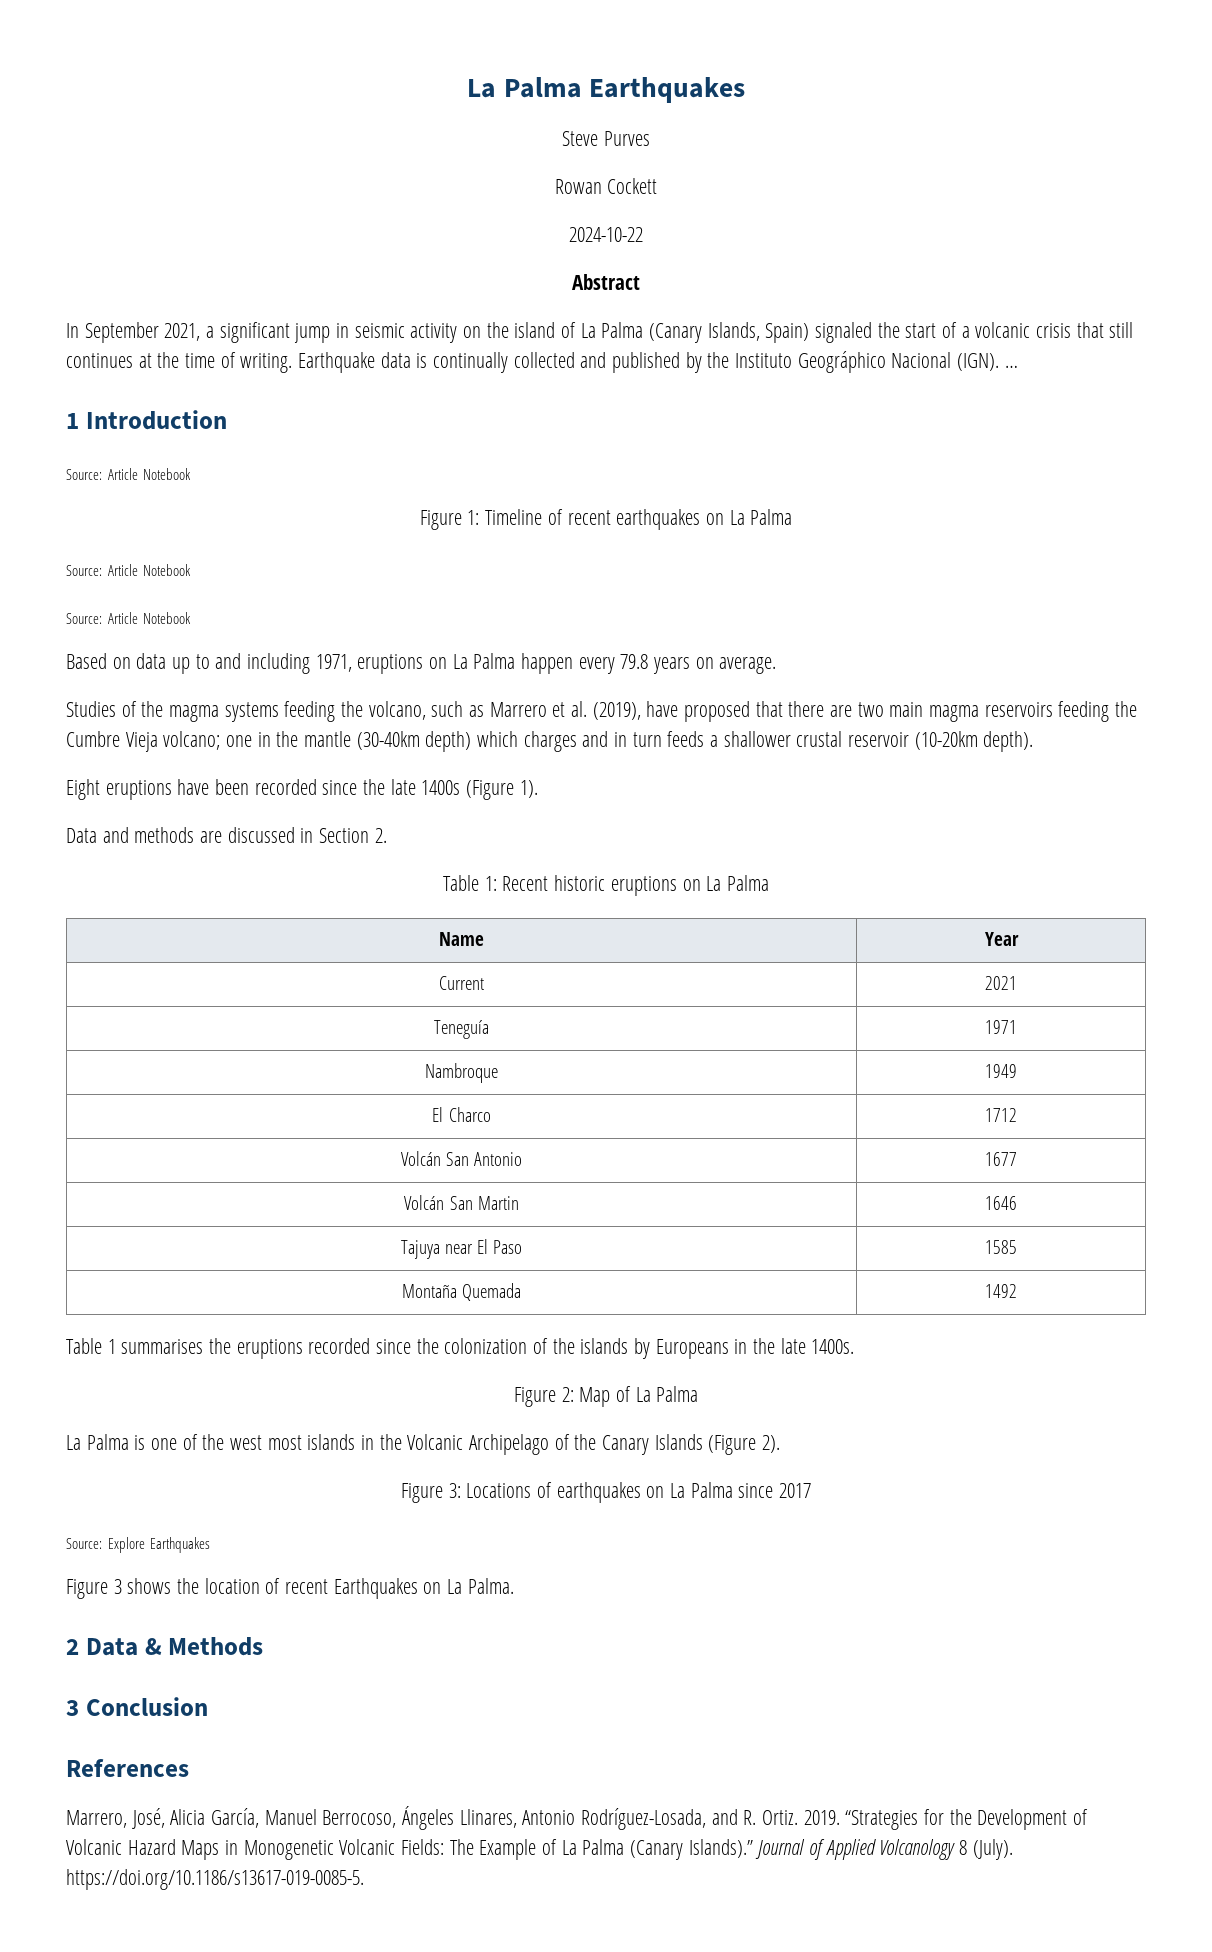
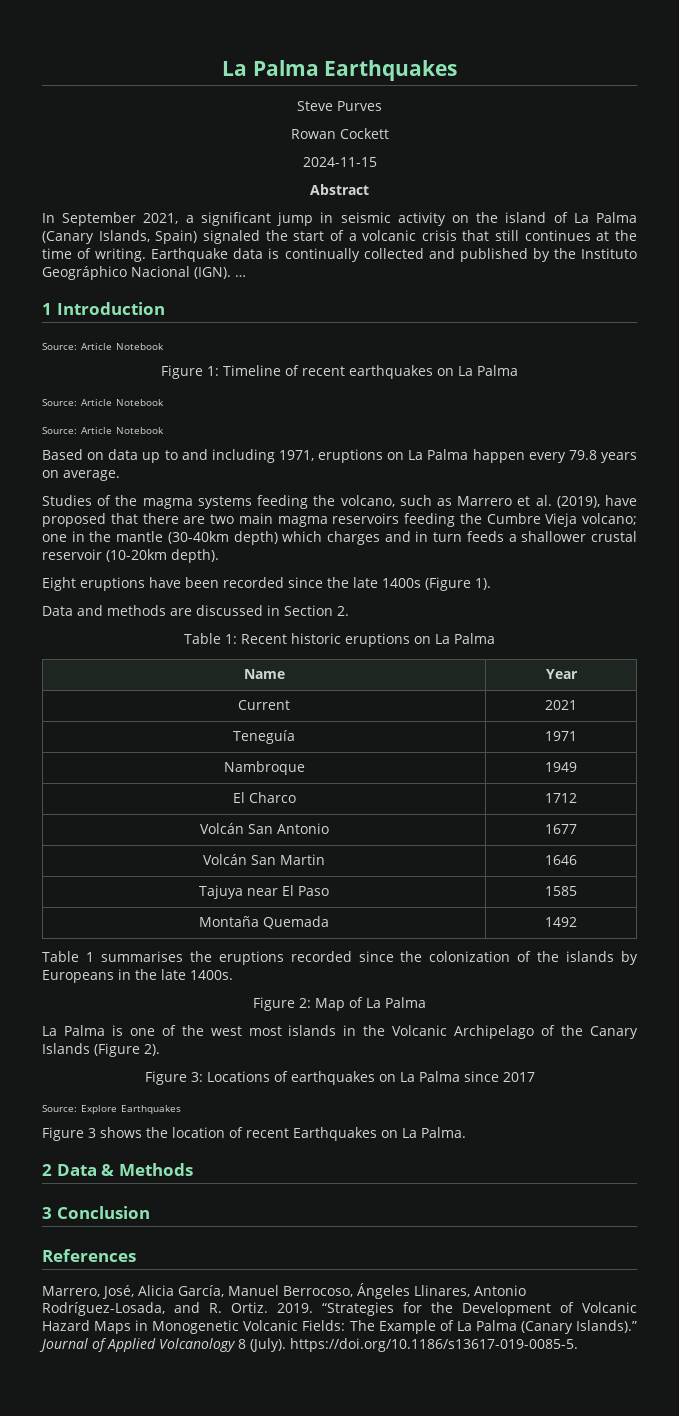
- 2024-10-22
+ 2024-11-15

